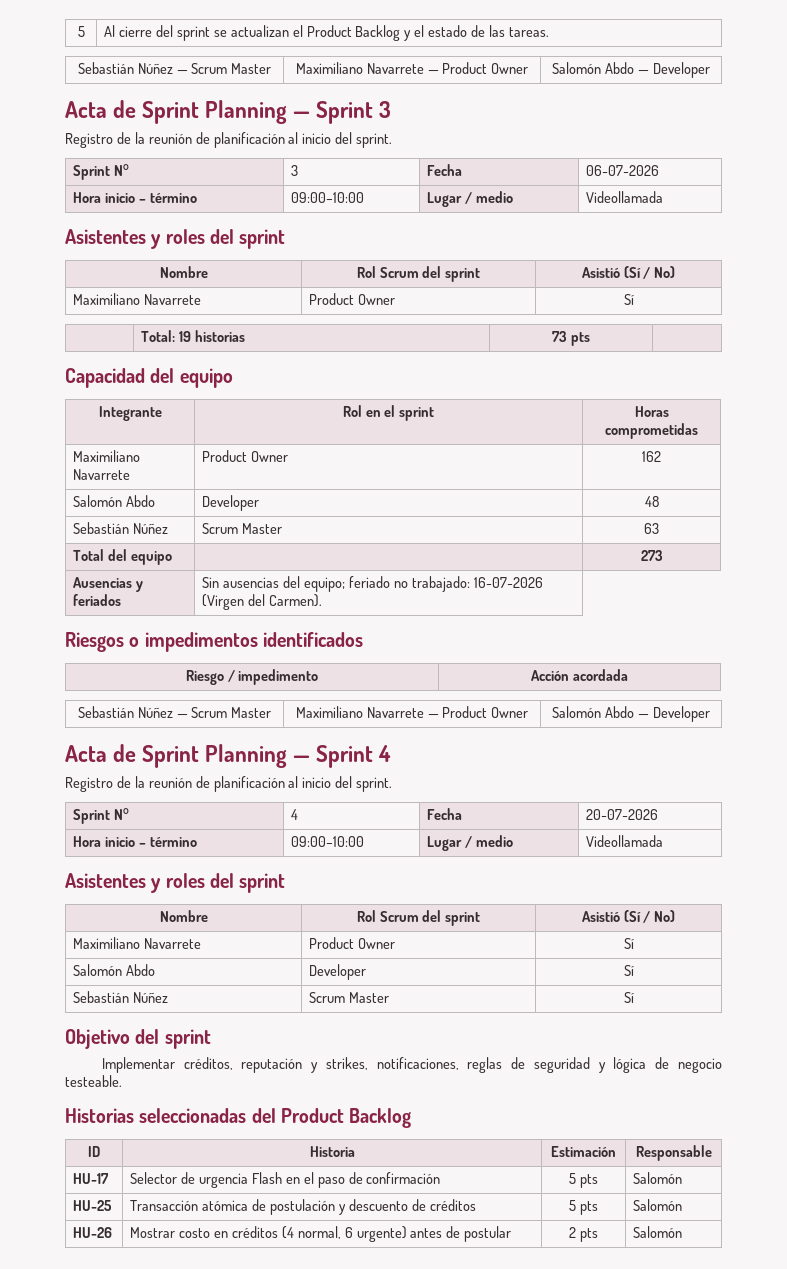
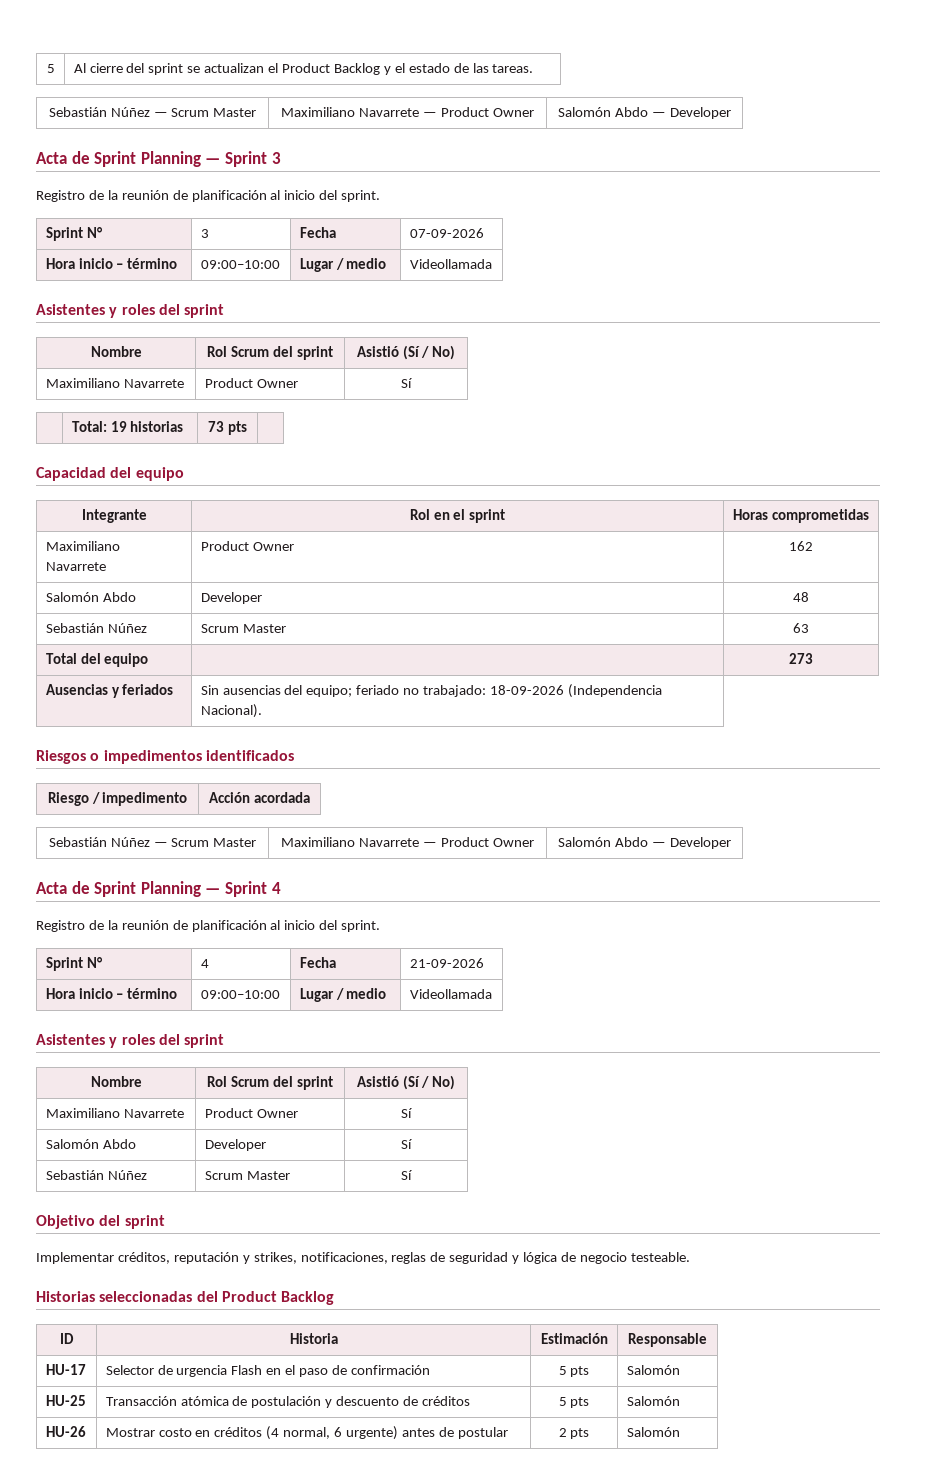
- Sprint N° | 3 | Fecha | 06-07-2026
+ Sprint N° | 3 | Fecha | 07-09-2026
- Ausencias y feriados | Sin ausencias del equipo; feriado no trabajado: 16-07-2026 (Virgen del Carmen).
+ Ausencias y feriados | Sin ausencias del equipo; feriado no trabajado: 18-09-2026 (Independencia Nacional).
- Sprint N° | 4 | Fecha | 20-07-2026
+ Sprint N° | 4 | Fecha | 21-09-2026

